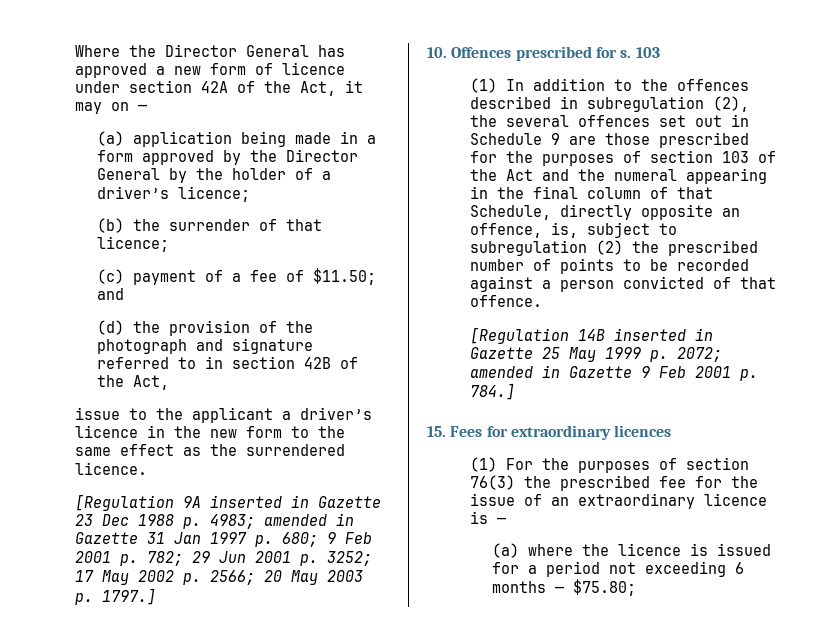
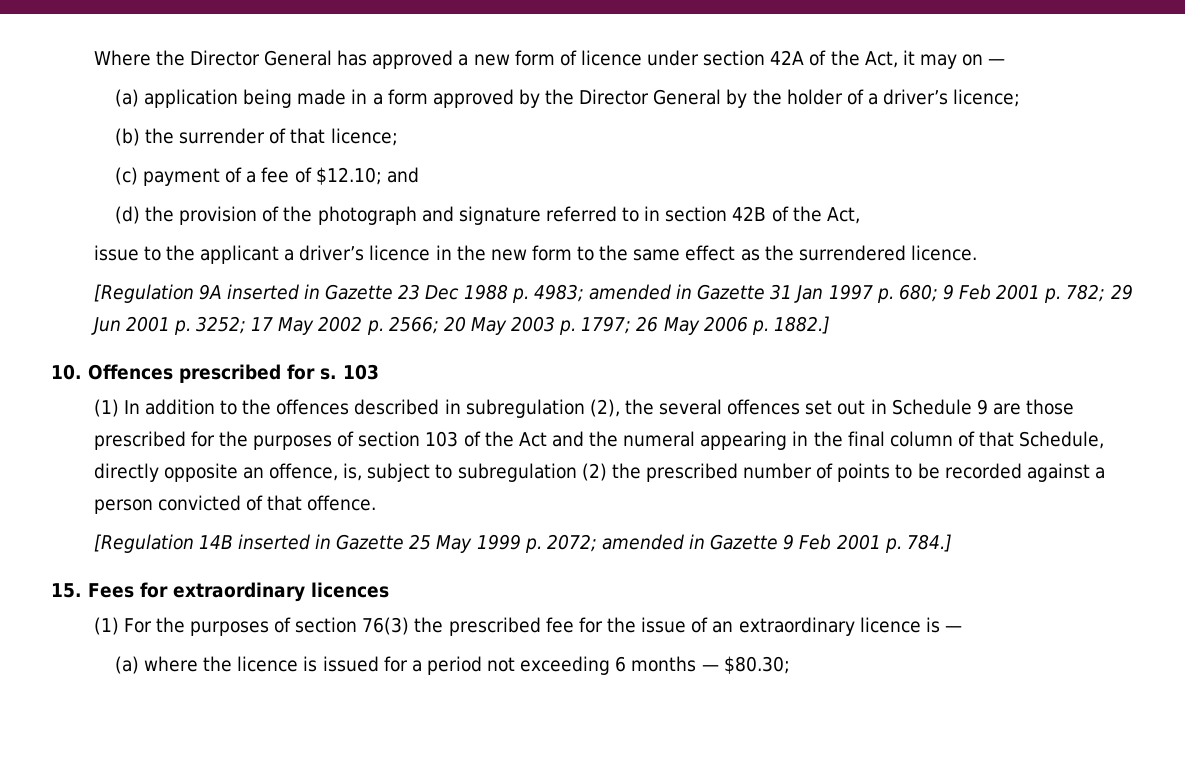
- (c) payment of a fee of $11.50; and
+ (c) payment of a fee of $12.10; and
- [Regulation 9A inserted in Gazette 23 Dec 1988 p. 4983; amended in Gazette 31 Jan 1997 p. 680; 9 Feb 2001 p. 782; 29 Jun 2001 p. 3252; 17 May 2002 p. 2566; 20 May 2003 p. 1797.]
+ [Regulation 9A inserted in Gazette 23 Dec 1988 p. 4983; amended in Gazette 31 Jan 1997 p. 680; 9 Feb 2001 p. 782; 29 Jun 2001 p. 3252; 17 May 2002 p. 2566; 20 May 2003 p. 1797; 26 May 2006 p. 1882.]
- (a) where the licence is issued for a period not exceeding 6 months — $75.80;
+ (a) where the licence is issued for a period not exceeding 6 months — $80.30;

